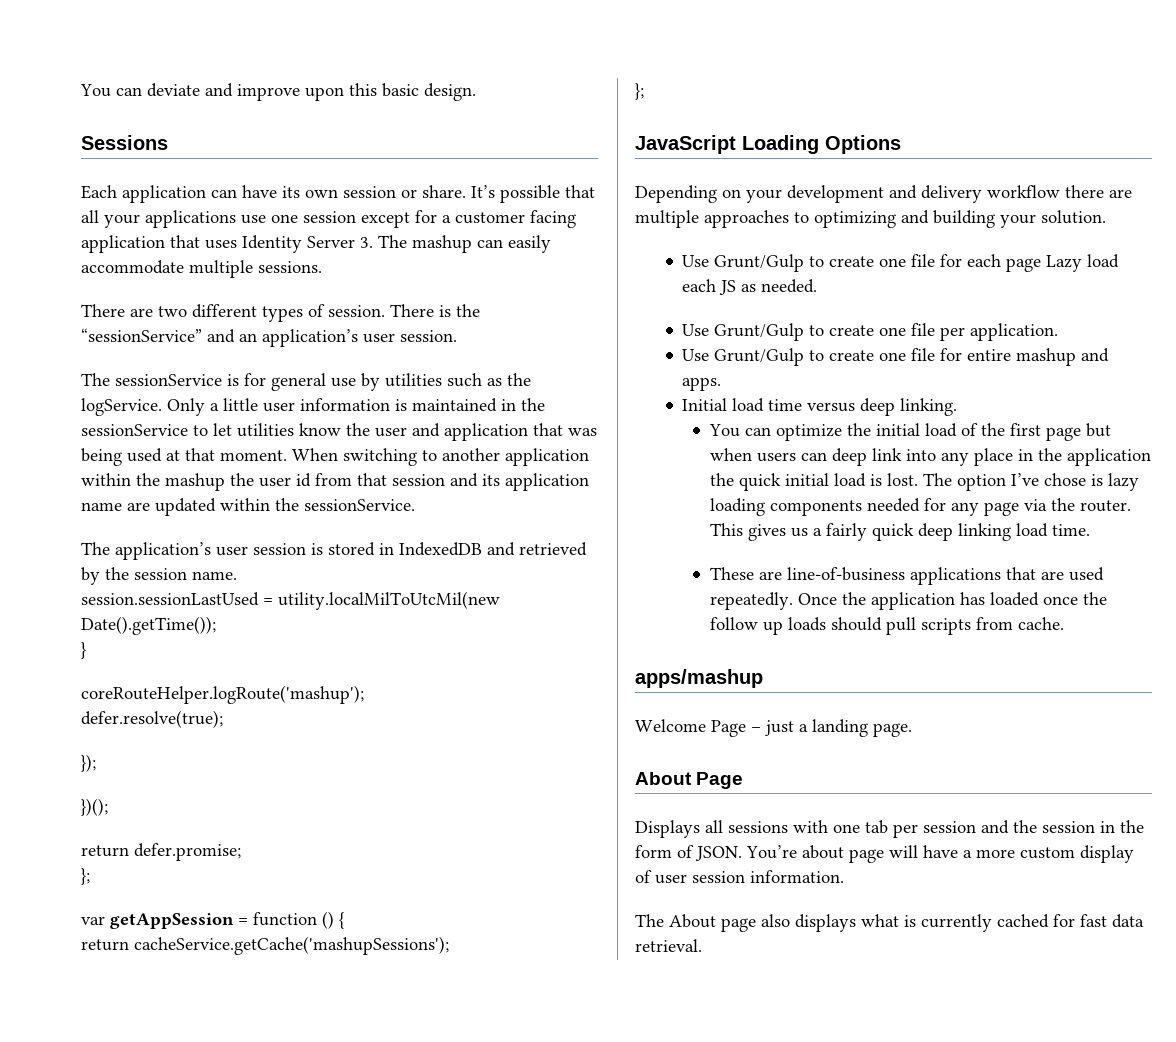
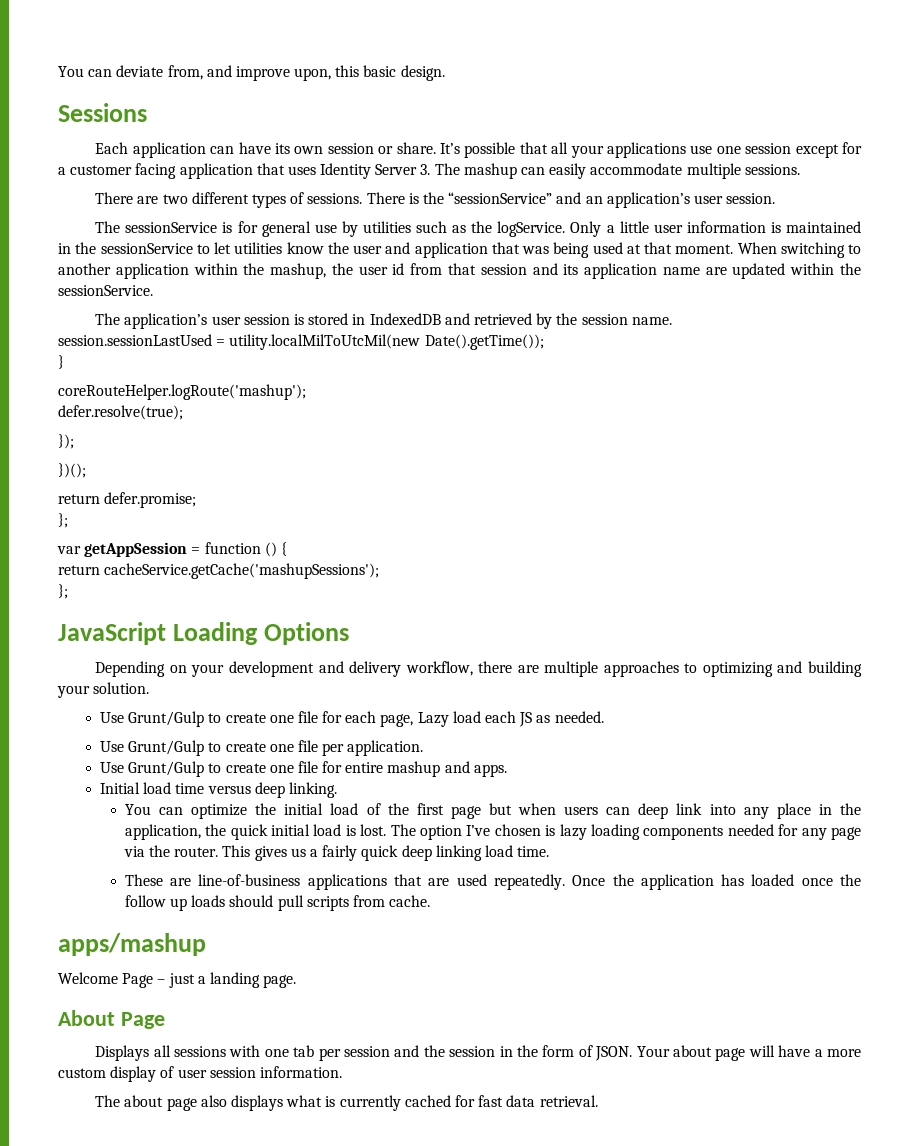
- You can deviate and improve upon this basic design.
+ You can deviate from, and improve upon, this basic design.
- There are two different types of session.
+ There are two different types of sessions.
- When switching to another application within the mashup the user id from that session and its application name are updated within the sessionService.
+ When switching to another application within the mashup, the user id from that session and its application name are updated within the sessionService.
- Depending on your development and delivery workflow there are multiple approaches to optimizing and building your solution.
+ Depending on your development and delivery workflow, there are multiple approaches to optimizing and building your solution.
- Use Grunt/Gulp to create one file for each page Lazy load each JS as needed.
+ Use Grunt/Gulp to create one file for each page, Lazy load each JS as needed.
- You can optimize the initial load of the first page but when users can deep link into any place in the application the quick initial load is lost.
+ You can optimize the initial load of the first page but when users can deep link into any place in the application, the quick initial load is lost.
- The option I’ve chose is lazy loading components needed for any page via the router.
+ The option I’ve chosen is lazy loading components needed for any page via the router.
- You’re about page will have a more custom display of user session information.
+ Your about page will have a more custom display of user session information.
- The About page also displays what is currently cached for fast data retrieval.
+ The about page also displays what is currently cached for fast data retrieval.

